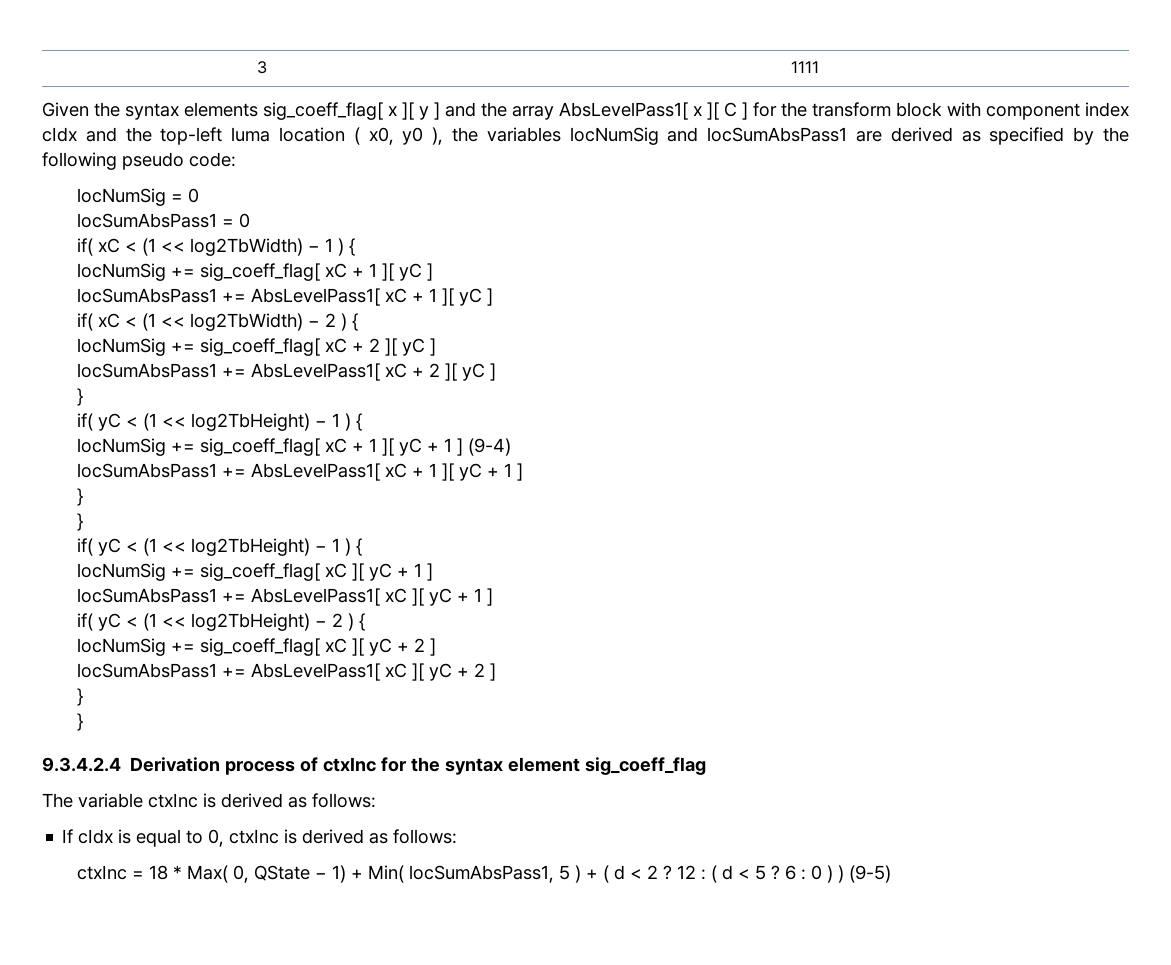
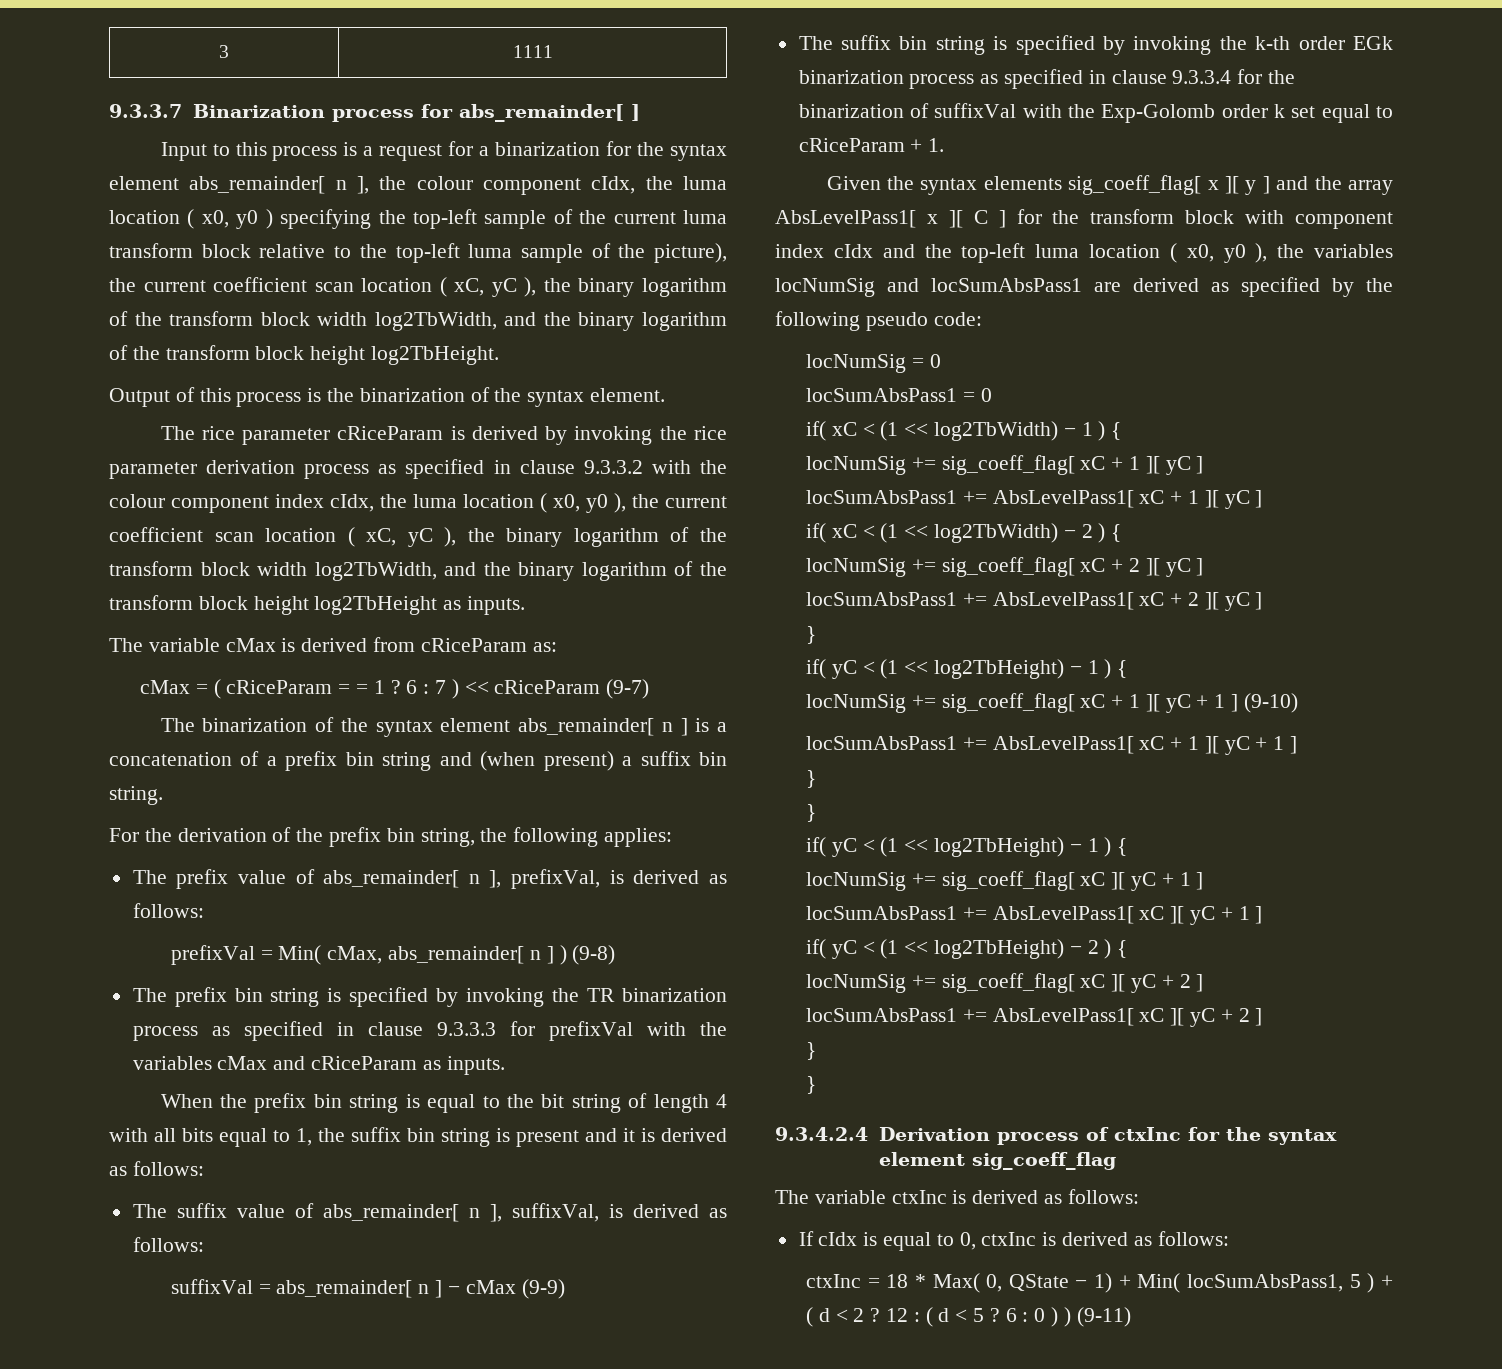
+ 9.3.3.7 Binarization process for abs_remainder[ ]
+ Input to this process is a request for a binarization for the syntax element abs_remainder[ n ], the colour component cIdx, the luma location ( x0, y0 ) specifying the top-left sample of the current luma transform block relative to the top-left luma sample of the picture), the current coefficient scan location ( xC, yC ), the binary logarithm of the transform block width log2TbWidth, and the binary logarithm of the transform block height log2TbHeight.
+ Output of this process is the binarization of the syntax element.
+ The rice parameter cRiceParam is derived by invoking the rice parameter derivation process as specified in clause 9.3.3.2 with the colour component index cIdx, the luma location ( x0, y0 ), the current coefficient scan location ( xC, yC ), the binary logarithm of the transform block width log2TbWidth, and the binary logarithm of the transform block height log2TbHeight as inputs.
+ The variable cMax is derived from cRiceParam as:
+ cMax = ( cRiceParam = = 1 ? 6 : 7 ) << cRiceParam (9-7)
+ The binarization of the syntax element abs_remainder[ n ] is a concatenation of a prefix bin string and (when present) a suffix bin string.
+ For the derivation of the prefix bin string, the following applies:
+ The prefix value of abs_remainder[ n ], prefixVal, is derived as follows:
+ prefixVal = Min( cMax, abs_remainder[ n ] ) (9-8)
+ The prefix bin string is specified by invoking the TR binarization process as specified in clause 9.3.3.3 for prefixVal with the variables cMax and cRiceParam as inputs.
+ When the prefix bin string is equal to the bit string of length 4 with all bits equal to 1, the suffix bin string is present and it is derived as follows:
+ The suffix value of abs_remainder[ n ], suffixVal, is derived as follows:
+ suffixVal = abs_remainder[ n ] − cMax (9-9)
+ The suffix bin string is specified by invoking the k-th order EGk binarization process as specified in clause 9.3.3.4 for the binarization of suffixVal with the Exp-Golomb order k set equal to cRiceParam + 1.
- locNumSig += sig_coeff_flag[ xC + 1 ][ yC + 1 ] (9-4)
+ locNumSig += sig_coeff_flag[ xC + 1 ][ yC + 1 ] (9-10)
- 6 : 0 ) ) (9-5)
+ 6 : 0 ) ) (9-11)

